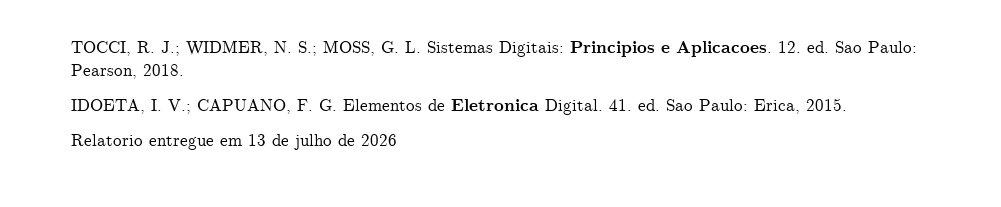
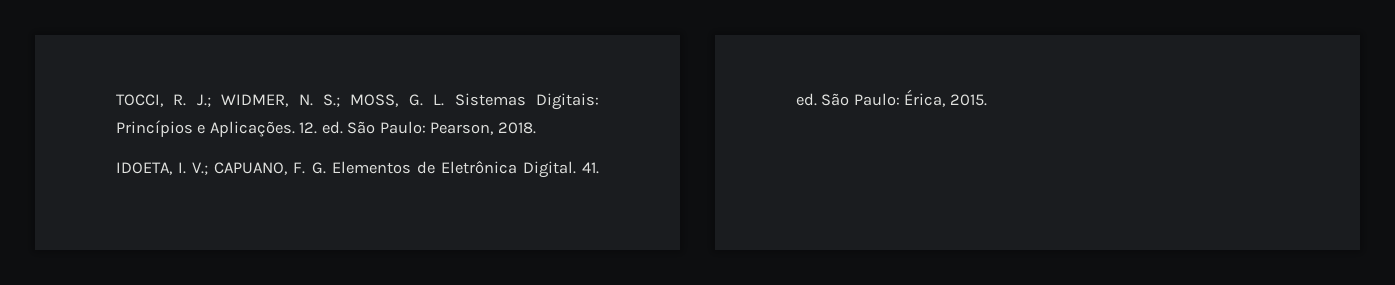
- TOCCI, R. J.; WIDMER, N. S.; MOSS, G. L. Sistemas Digitais: Principios e Aplicacoes.
+ TOCCI, R. J.; WIDMER, N. S.; MOSS, G. L. Sistemas Digitais: Princípios e Aplicações.
- 12. ed. Sao Paulo: Pearson, 2018.
+ 12. ed. São Paulo: Pearson, 2018.
- IDOETA, I. V.; CAPUANO, F. G. Elementos de Eletronica Digital.
+ IDOETA, I. V.; CAPUANO, F. G. Elementos de Eletrônica Digital.
- 41. ed. Sao Paulo: Erica, 2015.
- Relatorio entregue em 13 de julho de 2026
+ 41. ed. São Paulo: Érica, 2015.

